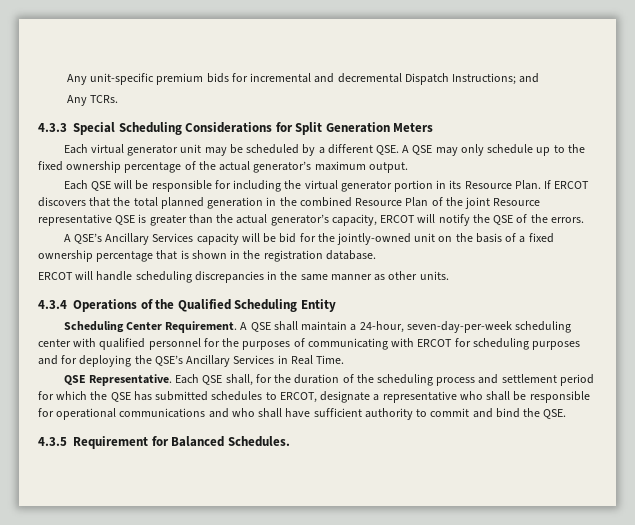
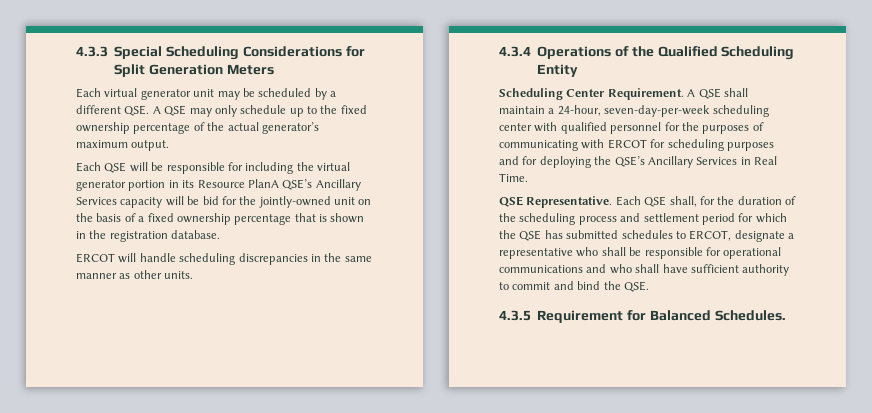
- Any unit-specific premium bids for incremental and decremental Dispatch Instructions; and
- Any TCRs.
- Each QSE will be responsible for including the virtual generator portion in its Resource Plan. If ERCOT discovers that the total planned generation in the combined Resource Plan of the joint Resource representative QSE is greater than the actual generator’s capacity, ERCOT will notify the QSE of the errors.
- A QSE’s Ancillary Services capacity will be bid for the jointly-owned unit on the basis of a fixed ownership percentage that is shown in the registration database.
+ Each QSE will be responsible for including the virtual generator portion in its Resource PlanA QSE’s Ancillary Services capacity will be bid for the jointly-owned unit on the basis of a fixed ownership percentage that is shown in the registration database.

